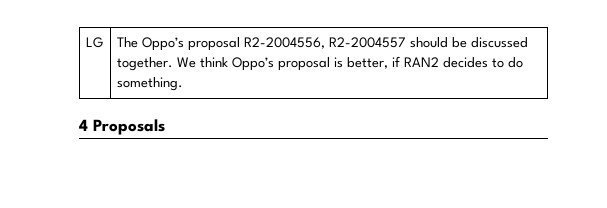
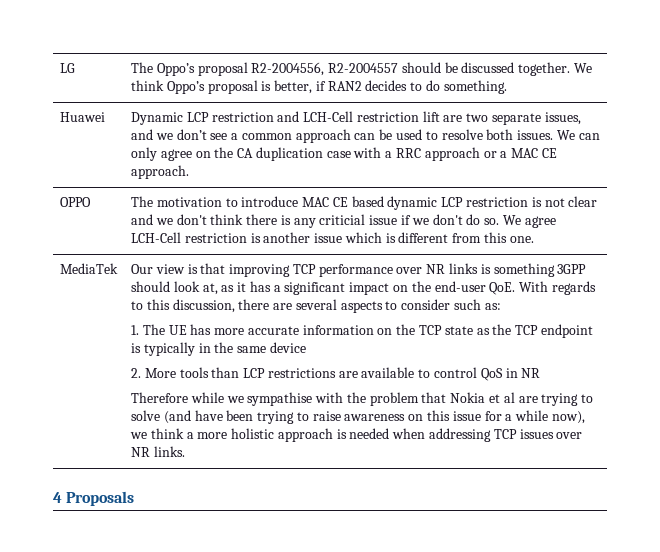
+ Huawei | Dynamic LCP restriction and LCH-Cell restriction lift are two separate issues, and we don’t see a common approach can be used to resolve both issues. We can only agree on the CA duplication case with a RRC approach or a MAC CE approach.
+ OPPO | The motivation to introduce MAC CE based dynamic LCP restriction is not clear and we don't think there is any criticial issue if we don't do so. We agree LCH-Cell restriction is another issue which is different from this one.
+ MediaTek | Our view is that improving TCP performance over NR links is something 3GPP should look at, as it has a significant impact on the end-user QoE. With regards to this discussion, there are several aspects to consider such as:
+ 1. The UE has more accurate information on the TCP state as the TCP endpoint is typically in the same device
+ 2. More tools than LCP restrictions are available to control QoS in NR
+ Therefore while we sympathise with the problem that Nokia et al are trying to solve (and have been trying to raise awareness on this issue for a while now), we think a more holistic approach is needed when addressing TCP issues over NR links.

